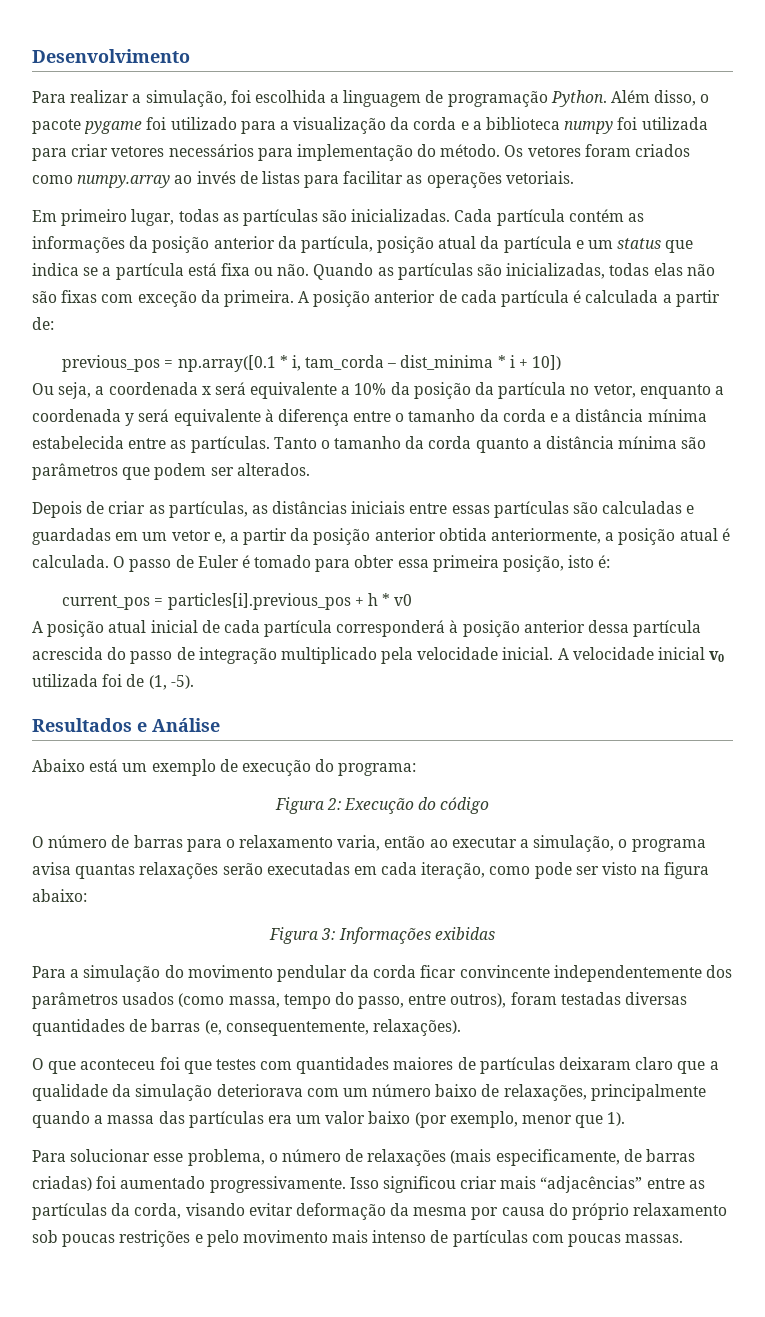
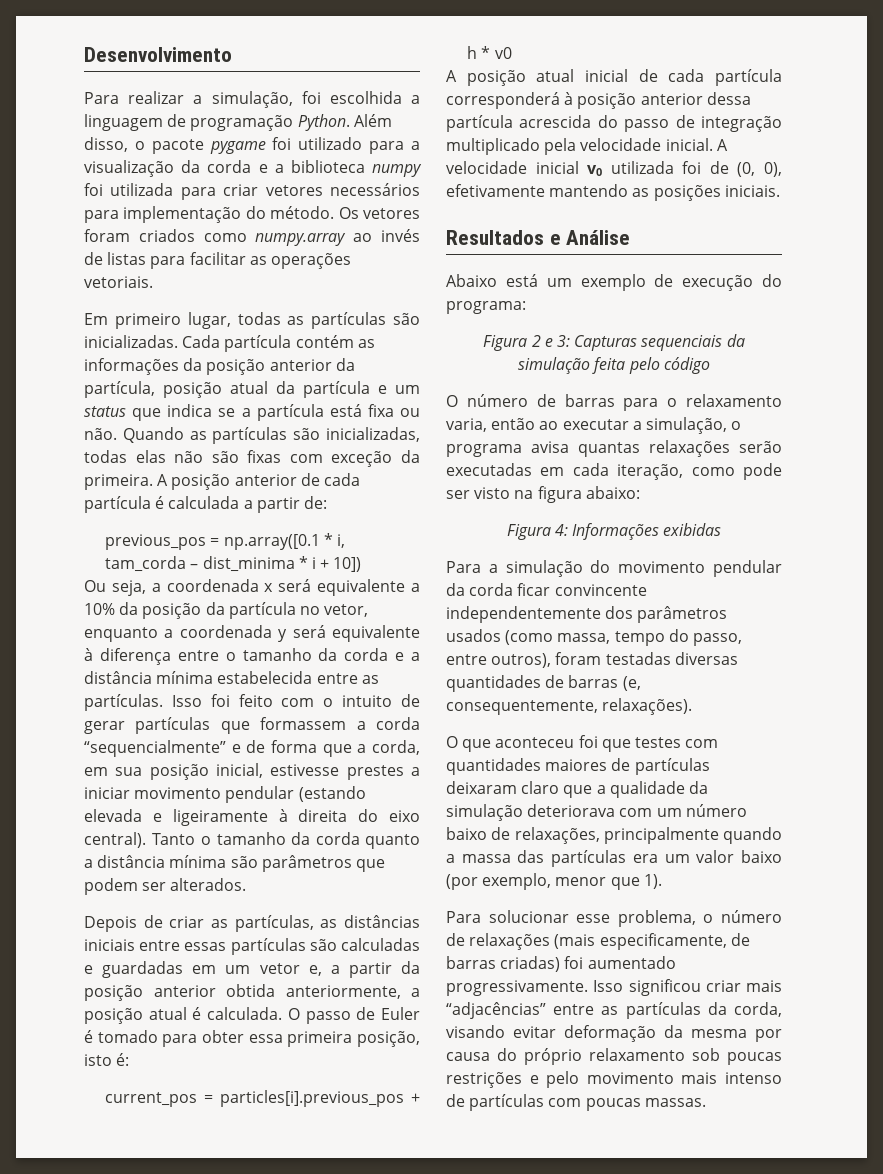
+ Isso foi feito com o intuito de gerar partículas que formassem a corda “sequencialmente” e de forma que a corda, em sua posição inicial, estivesse prestes a iniciar movimento pendular (estando elevada e ligeiramente à direita do eixo central).
- A velocidade inicial v0 utilizada foi de (1, -5).
+ A velocidade inicial v0 utilizada foi de (0, 0), efetivamente mantendo as posições iniciais.
- Figura 2: Execução do código
+ Figura 2 e 3: Capturas sequenciais da simulação feita pelo código
- Figura 3: Informações exibidas
+ Figura 4: Informações exibidas

